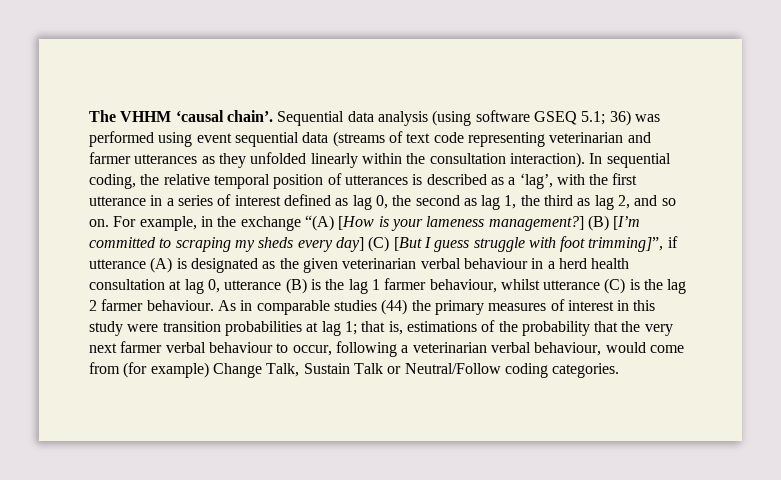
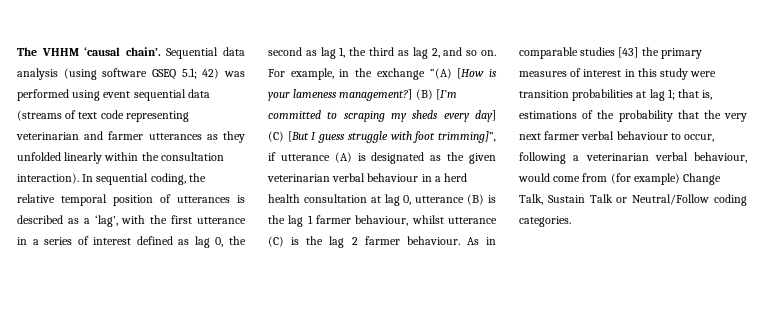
- Sequential data analysis (using software GSEQ 5.1; 36) was performed using event sequential data (streams of text code representing veterinarian and farmer utterances as they unfolded linearly within the consultation interaction).
+ Sequential data analysis (using software GSEQ 5.1; 42) was performed using event sequential data (streams of text code representing veterinarian and farmer utterances as they unfolded linearly within the consultation interaction).
- As in comparable studies (44) the primary measures of interest in this study were transition probabilities at lag 1; that is, estimations of the probability that the very next farmer verbal behaviour to occur, following a veterinarian verbal behaviour, would come from (for example) Change Talk, Sustain Talk or Neutral/Follow coding categories.
+ As in comparable studies [43] the primary measures of interest in this study were transition probabilities at lag 1; that is, estimations of the probability that the very next farmer verbal behaviour to occur, following a veterinarian verbal behaviour, would come from (for example) Change Talk, Sustain Talk or Neutral/Follow coding categories.

